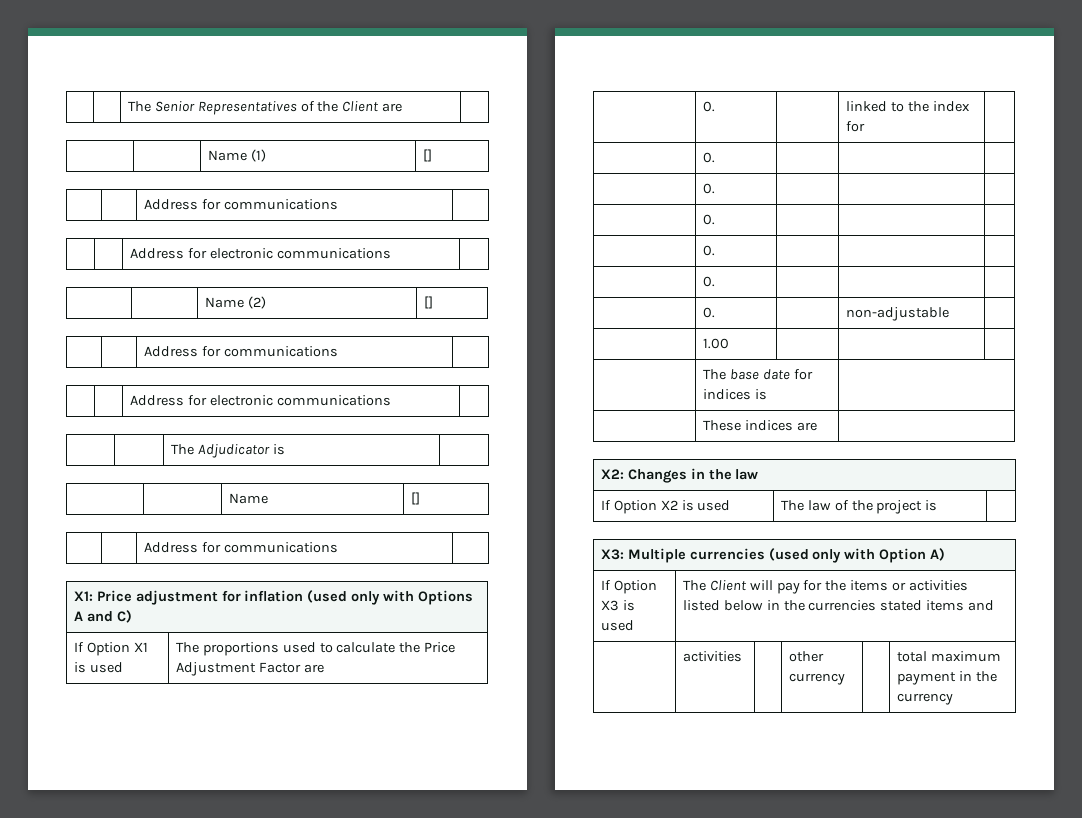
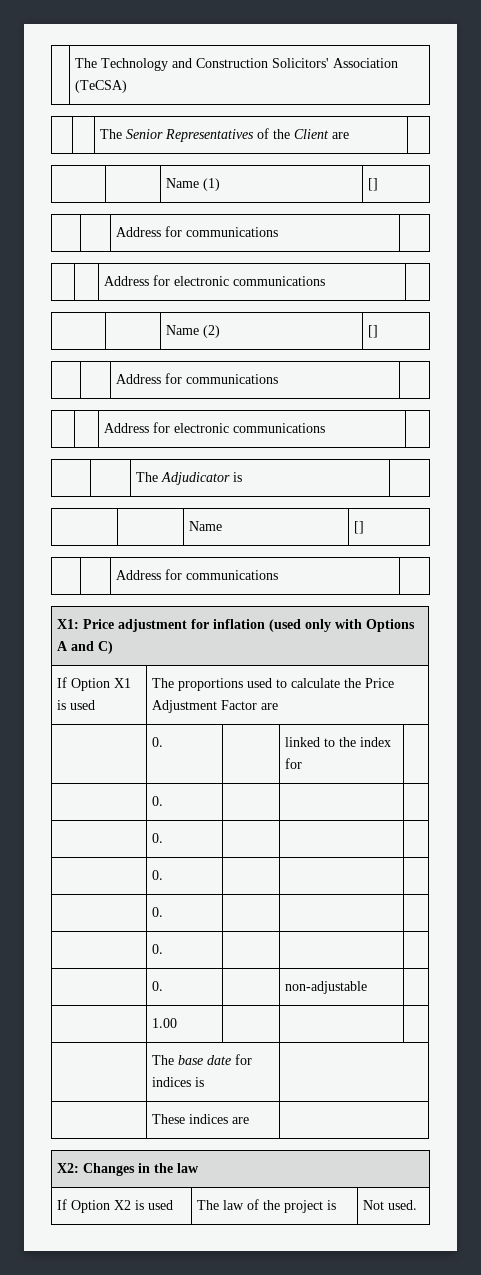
+ | The Technology and Construction Solicitors' Association (TeCSA)
- If Option X2 is used | The law of the project is |
- X3: Multiple currencies (used only with Option A)
- If Option X3 is used | The Client will pay for the items or activities listed below in the currencies stated items and
- | activities | | other currency | | total maximum payment in the currency
+ If Option X2 is used | The law of the project is | Not used.

